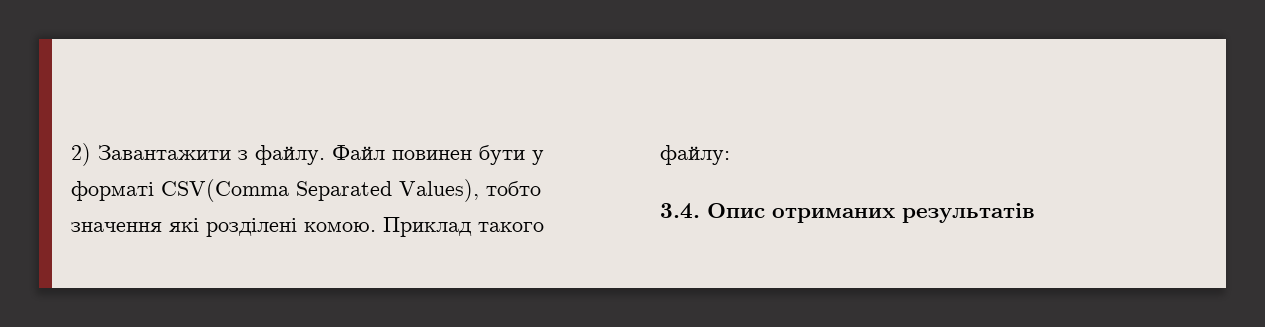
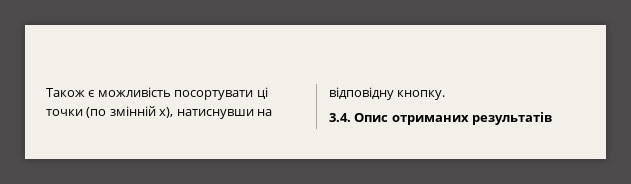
- 2) Завантажити з файлу. Файл повинен бути у форматі CSV(Comma Separated Values), тобто значення які розділені комою. Приклад такого файлу:
+ Також є можливість посортувати ці точки (по змінній x), натиснувши на відповідну кнопку.

